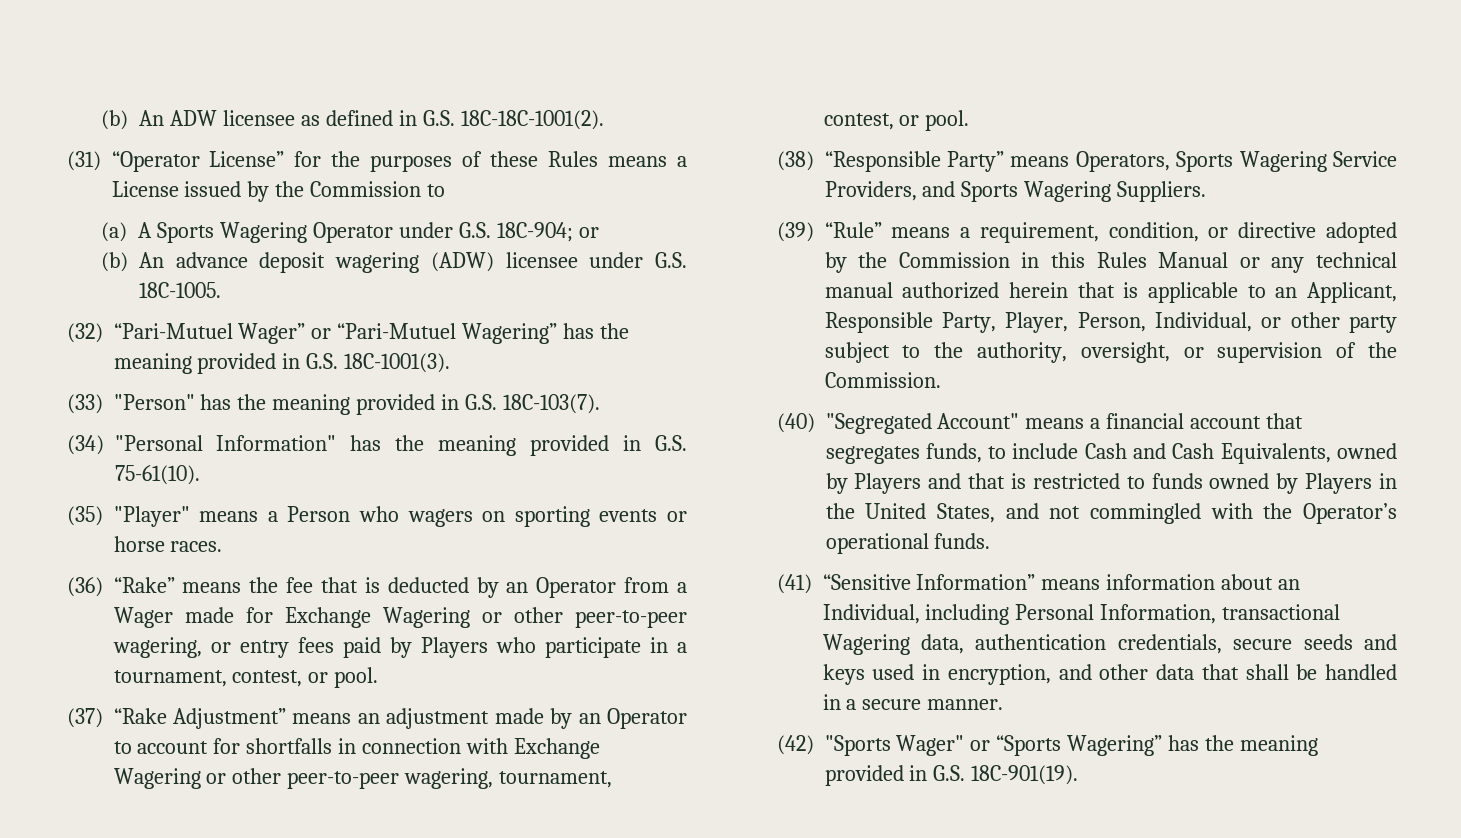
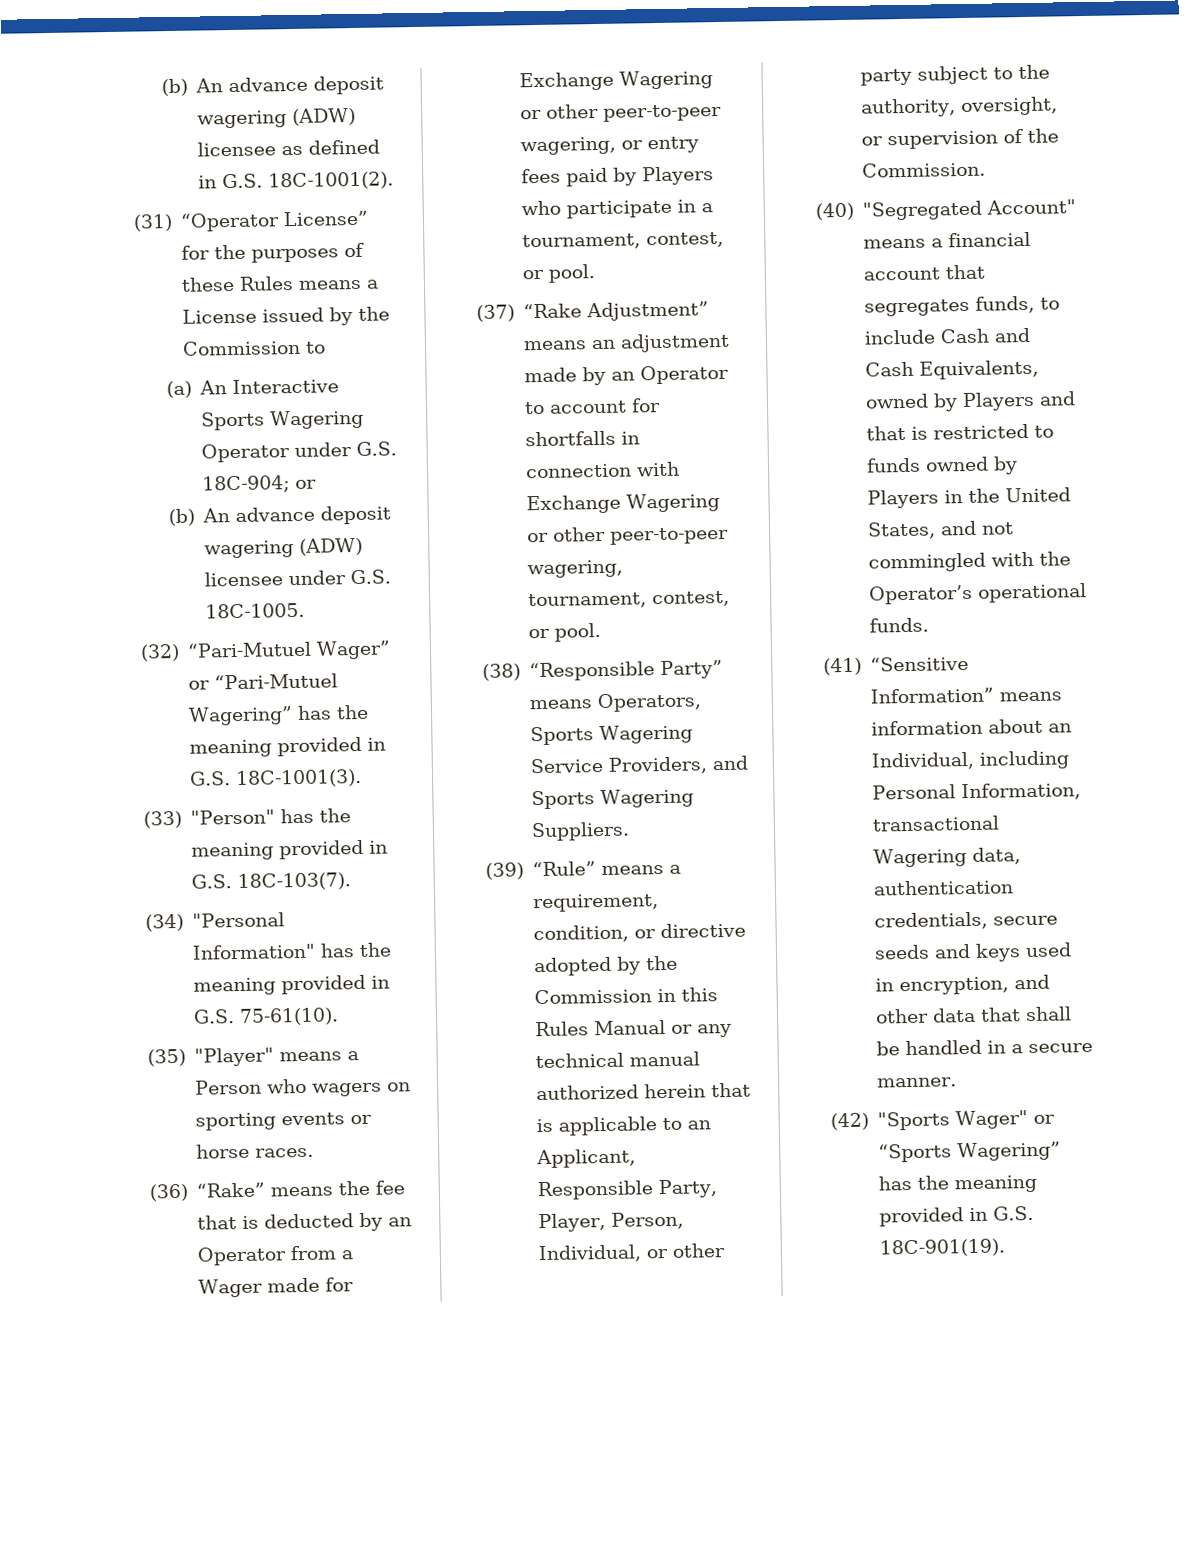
- (b) An ADW licensee as defined in G.S. 18C-18C-1001(2).
+ (b) An advance deposit wagering (ADW) licensee as defined in G.S. 18C-1001(2).
- (a) A Sports Wagering Operator under G.S. 18C-904; or
+ (a) An Interactive Sports Wagering Operator under G.S. 18C-904; or

